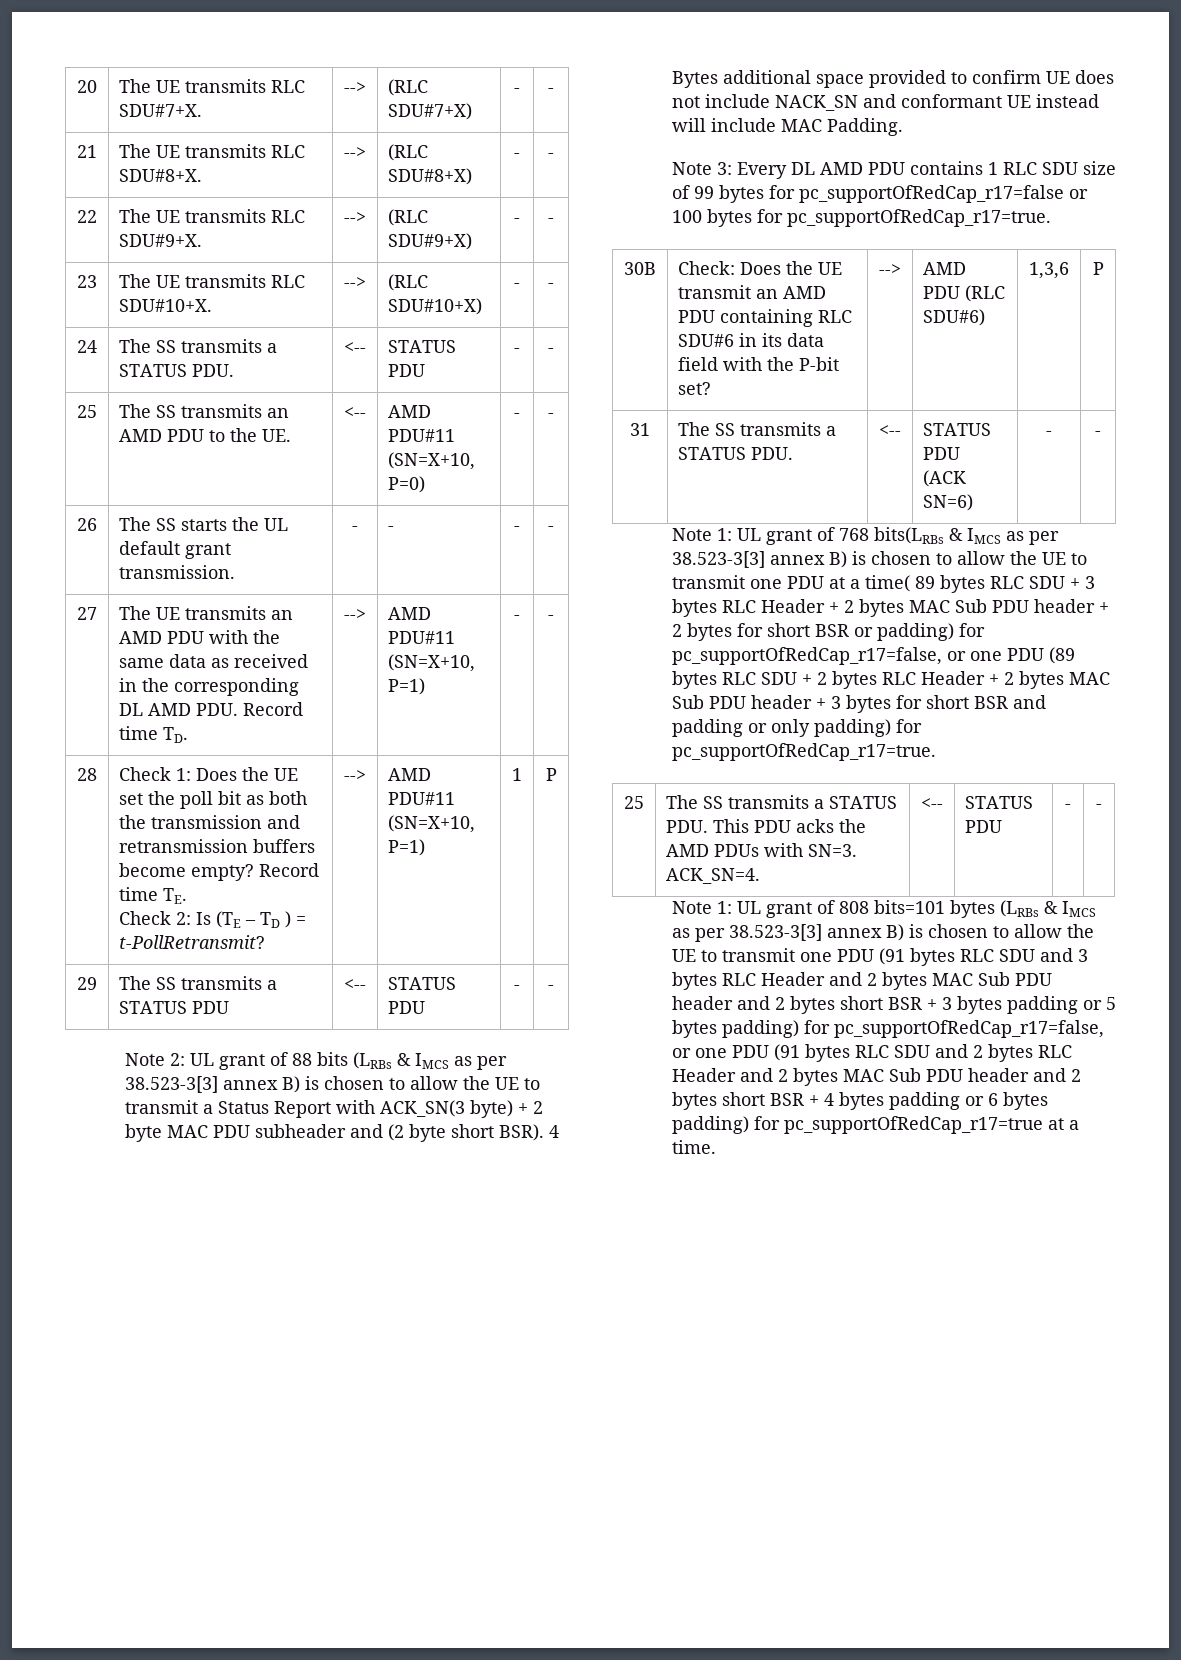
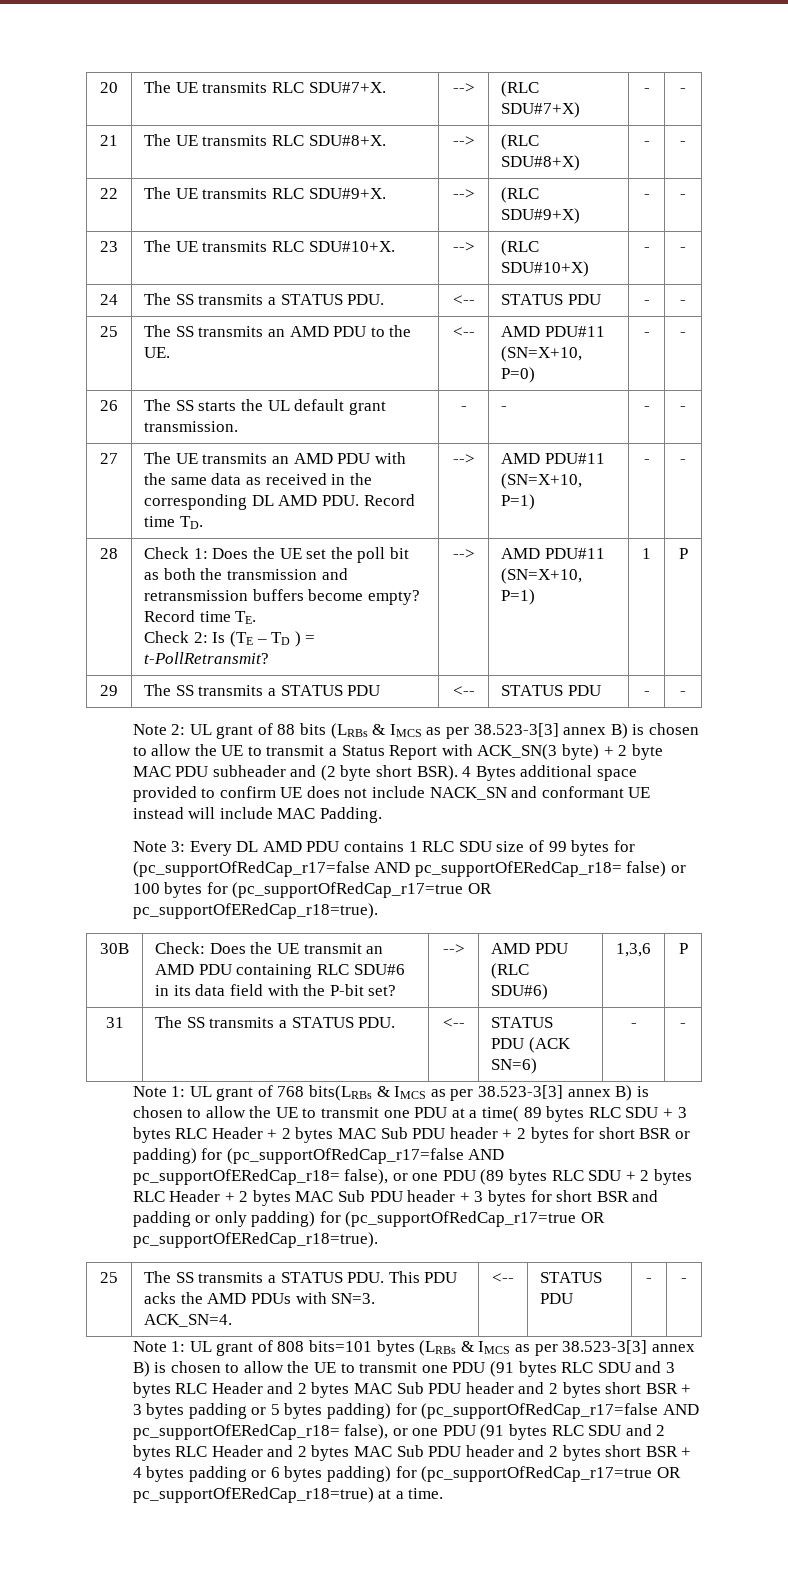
- Note 3: Every DL AMD PDU contains 1 RLC SDU size of 99 bytes for pc_supportOfRedCap_r17=false or 100 bytes for pc_supportOfRedCap_r17=true.
+ Note 3: Every DL AMD PDU contains 1 RLC SDU size of 99 bytes for (pc_supportOfRedCap_r17=false AND pc_supportOfERedCap_r18= false) or 100 bytes for (pc_supportOfRedCap_r17=true OR pc_supportOfERedCap_r18=true).
- UL grant of 768 bits(LRBs & IMCS as per 38.523-3[3] annex B) is chosen to allow the UE to transmit one PDU at a time( 89 bytes RLC SDU + 3 bytes RLC Header + 2 bytes MAC Sub PDU header + 2 bytes for short BSR or padding) for pc_supportOfRedCap_r17=false, or one PDU (89 bytes RLC SDU + 2 bytes RLC Header + 2 bytes MAC Sub PDU header + 3 bytes for short BSR and padding or only padding) for pc_supportOfRedCap_r17=true.
+ UL grant of 768 bits(LRBs & IMCS as per 38.523-3[3] annex B) is chosen to allow the UE to transmit one PDU at a time( 89 bytes RLC SDU + 3 bytes RLC Header + 2 bytes MAC Sub PDU header + 2 bytes for short BSR or padding) for (pc_supportOfRedCap_r17=false AND pc_supportOfERedCap_r18= false), or one PDU (89 bytes RLC SDU + 2 bytes RLC Header + 2 bytes MAC Sub PDU header + 3 bytes for short BSR and padding or only padding) for (pc_supportOfRedCap_r17=true OR pc_supportOfERedCap_r18=true).
- UL grant of 808 bits=101 bytes (LRBs & IMCS as per 38.523-3[3] annex B) is chosen to allow the UE to transmit one PDU (91 bytes RLC SDU and 3 bytes RLC Header and 2 bytes MAC Sub PDU header and 2 bytes short BSR + 3 bytes padding or 5 bytes padding) for pc_supportOfRedCap_r17=false, or one PDU (91 bytes RLC SDU and 2 bytes RLC Header and 2 bytes MAC Sub PDU header and 2 bytes short BSR + 4 bytes padding or 6 bytes padding) for pc_supportOfRedCap_r17=true at a time.
+ UL grant of 808 bits=101 bytes (LRBs & IMCS as per 38.523-3[3] annex B) is chosen to allow the UE to transmit one PDU (91 bytes RLC SDU and 3 bytes RLC Header and 2 bytes MAC Sub PDU header and 2 bytes short BSR + 3 bytes padding or 5 bytes padding) for (pc_supportOfRedCap_r17=false AND pc_supportOfERedCap_r18= false), or one PDU (91 bytes RLC SDU and 2 bytes RLC Header and 2 bytes MAC Sub PDU header and 2 bytes short BSR + 4 bytes padding or 6 bytes padding) for (pc_supportOfRedCap_r17=true OR pc_supportOfERedCap_r18=true) at a time.

